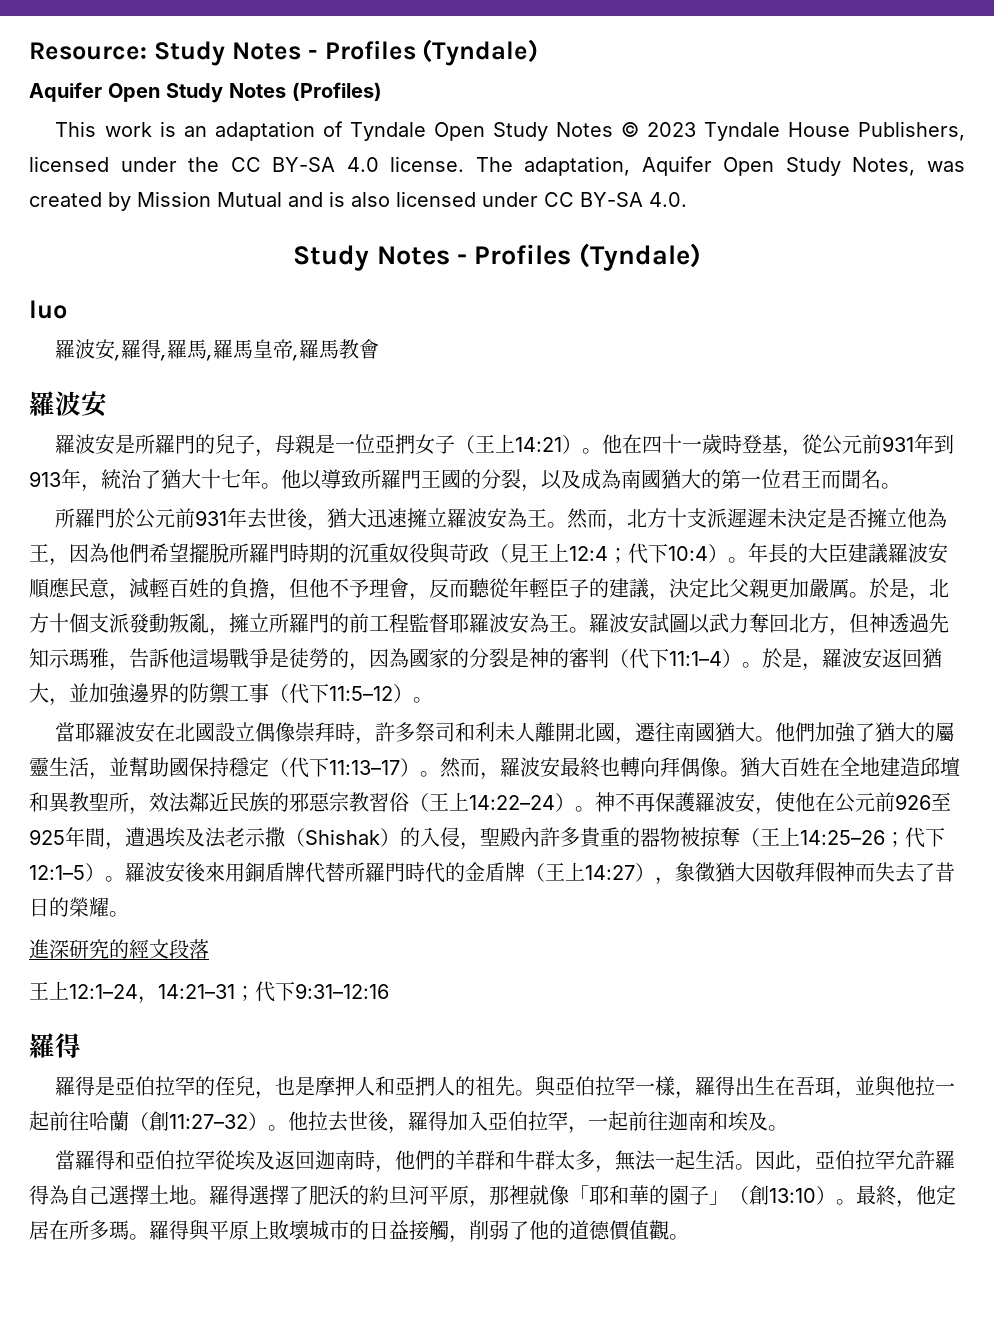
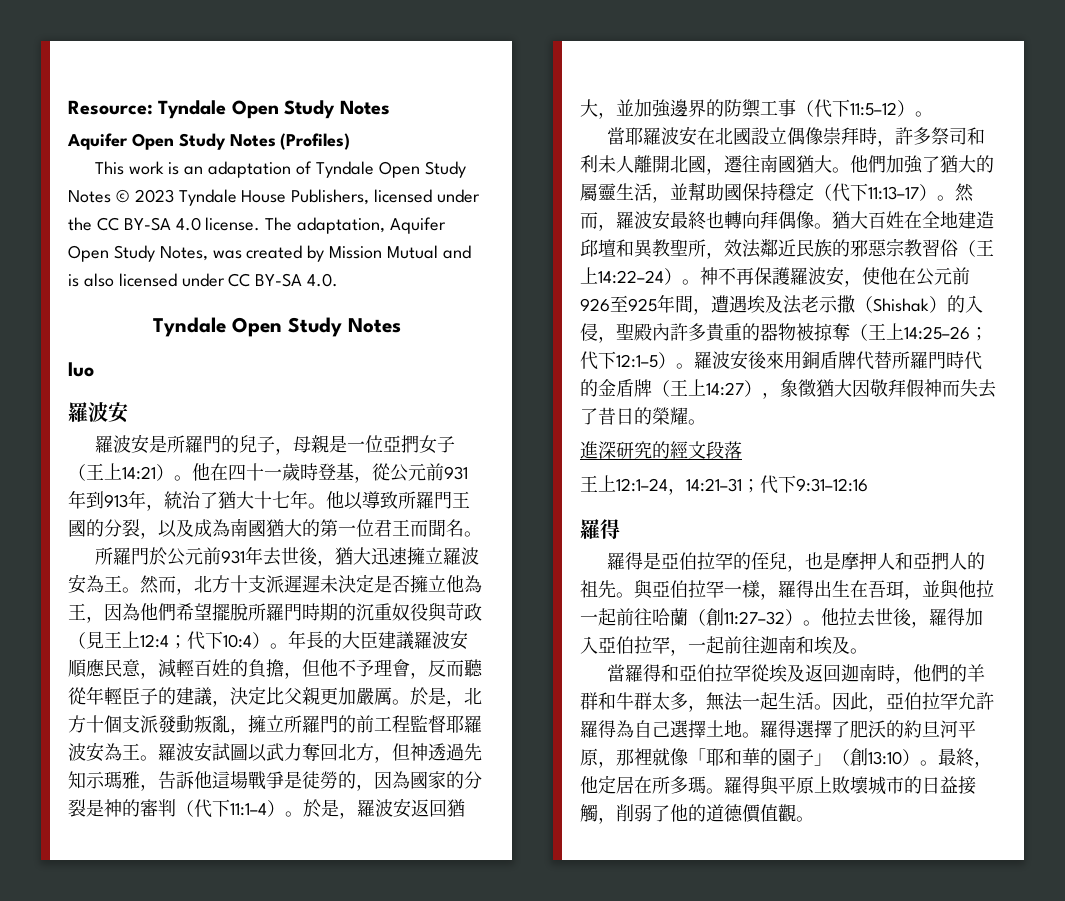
- Resource: Study Notes - Profiles (Tyndale)
+ Resource: Tyndale Open Study Notes
  The adaptation, Aquifer Open Study Notes, was created by Mission Mutual and is also licensed under CC BY-SA 4.0.
- Study Notes - Profiles (Tyndale)
+ Tyndale Open Study Notes
  luo
- 羅波安,羅得,羅馬,羅馬皇帝,羅馬教會

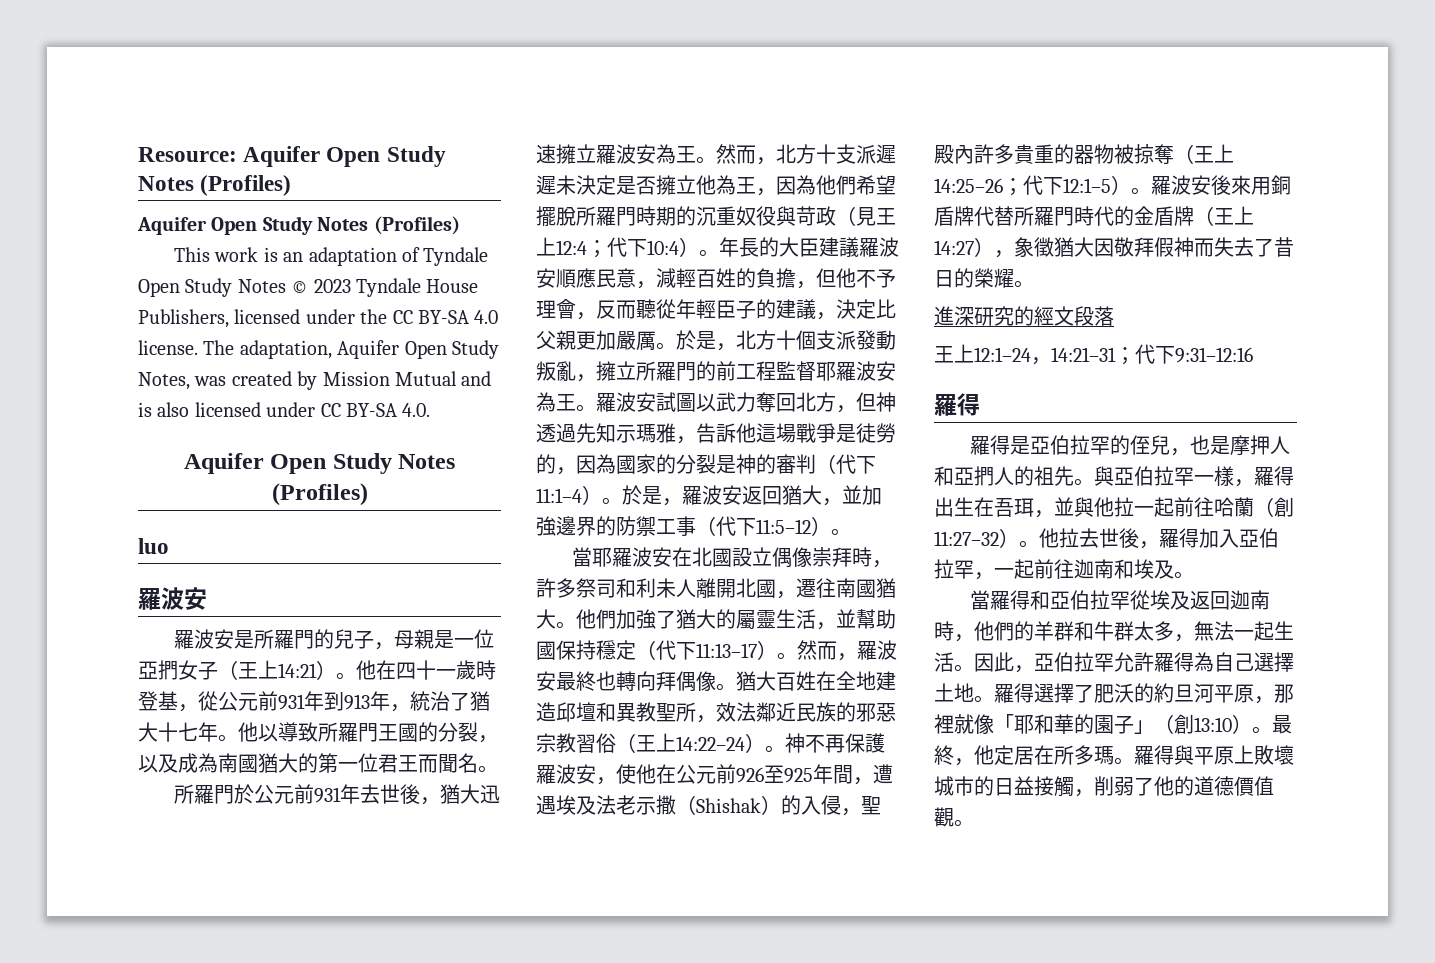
- Resource: Tyndale Open Study Notes
+ Resource: Aquifer Open Study Notes (Profiles)
  The adaptation, Aquifer Open Study Notes, was created by Mission Mutual and is also licensed under CC BY-SA 4.0.
- Tyndale Open Study Notes
+ Aquifer Open Study Notes (Profiles)

